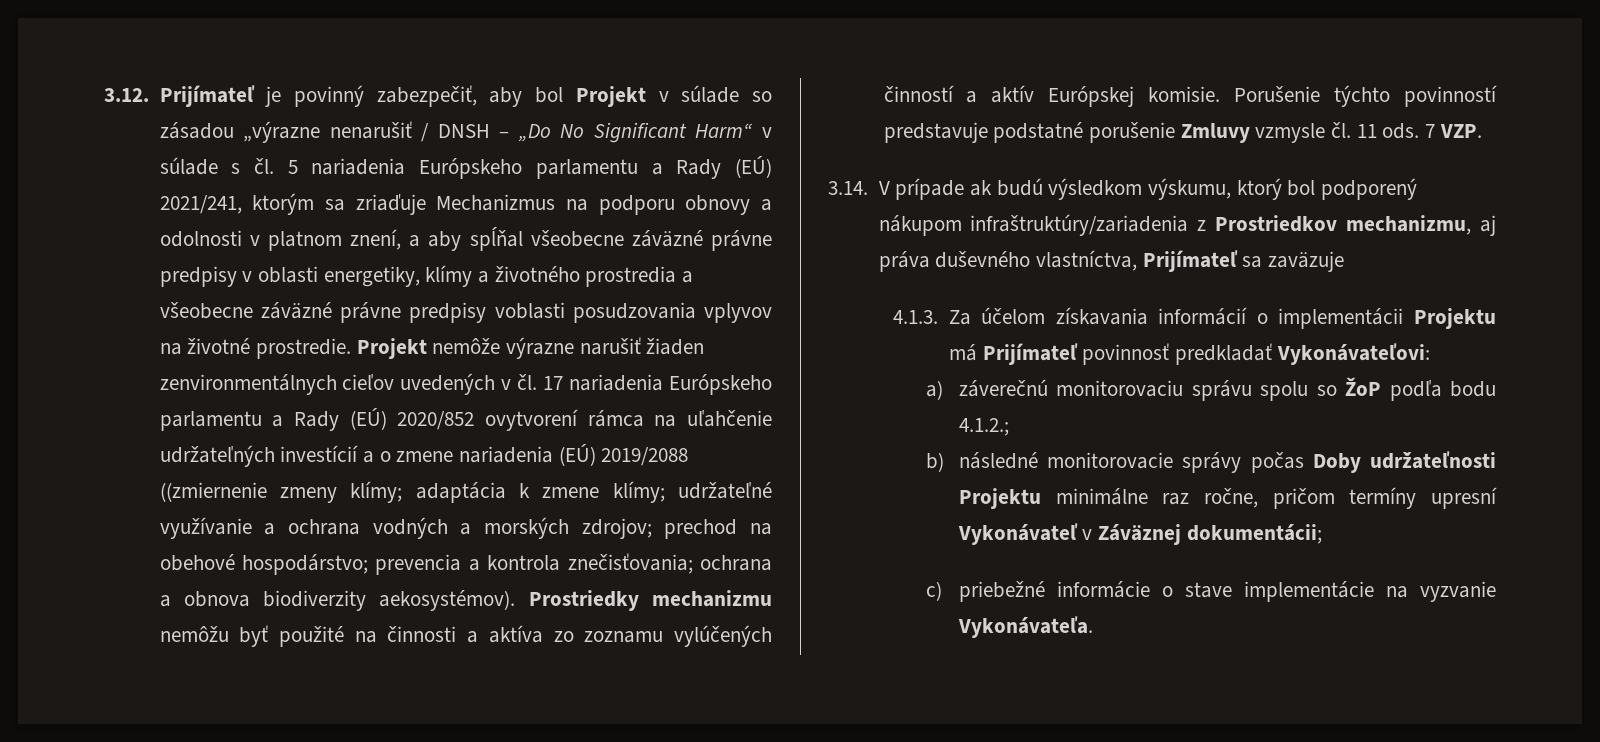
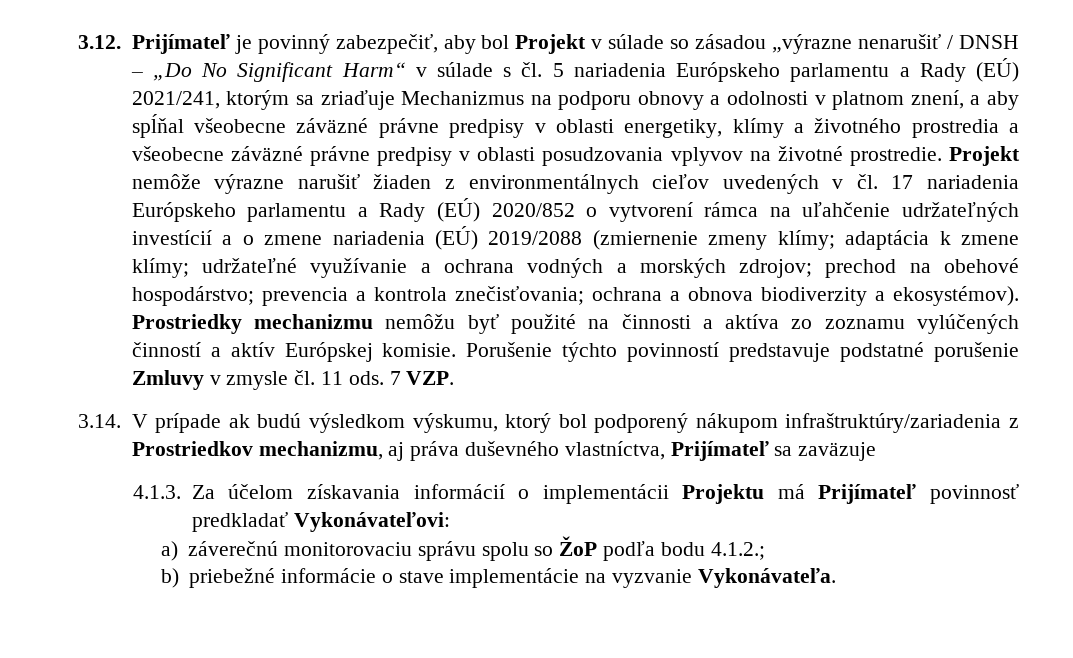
- 3.12. Prijímateľ je povinný zabezpečiť, aby bol Projekt v súlade so zásadou „výrazne nenarušiť / DNSH – „Do No Significant Harm“ v súlade s čl. 5 nariadenia Európskeho parlamentu a Rady (EÚ) 2021/241, ktorým sa zriaďuje Mechanizmus na podporu obnovy a odolnosti v platnom znení, a aby spĺňal všeobecne záväzné právne predpisy v oblasti energetiky, klímy a životného prostredia a všeobecne záväzné právne predpisy voblasti posudzovania vplyvov na životné prostredie.
+ 3.12. Prijímateľ je povinný zabezpečiť, aby bol Projekt v súlade so zásadou „výrazne nenarušiť / DNSH – „Do No Significant Harm“ v súlade s čl. 5 nariadenia Európskeho parlamentu a Rady (EÚ) 2021/241, ktorým sa zriaďuje Mechanizmus na podporu obnovy a odolnosti v platnom znení, a aby spĺňal všeobecne záväzné právne predpisy v oblasti energetiky, klímy a životného prostredia a všeobecne záväzné právne predpisy v oblasti posudzovania vplyvov na životné prostredie.
- Projekt nemôže výrazne narušiť žiaden zenvironmentálnych cieľov uvedených v čl. 17 nariadenia Európskeho parlamentu a Rady (EÚ) 2020/852 ovytvorení rámca na uľahčenie udržateľných investícií a o zmene nariadenia (EÚ) 2019/2088 ((zmiernenie zmeny klímy; adaptácia k zmene klímy; udržateľné využívanie a ochrana vodných a morských zdrojov; prechod na obehové hospodárstvo; prevencia a kontrola znečisťovania; ochrana a obnova biodiverzity aekosystémov).
+ Projekt nemôže výrazne narušiť žiaden z environmentálnych cieľov uvedených v čl. 17 nariadenia Európskeho parlamentu a Rady (EÚ) 2020/852 o vytvorení rámca na uľahčenie udržateľných investícií a o zmene nariadenia (EÚ) 2019/2088 (zmiernenie zmeny klímy; adaptácia k zmene klímy; udržateľné využívanie a ochrana vodných a morských zdrojov; prechod na obehové hospodárstvo; prevencia a kontrola znečisťovania; ochrana a obnova biodiverzity a ekosystémov).
- Porušenie týchto povinností predstavuje podstatné porušenie Zmluvy vzmysle čl. 11 ods.
+ Porušenie týchto povinností predstavuje podstatné porušenie Zmluvy v zmysle čl. 11 ods.
- b) následné monitorovacie správy počas Doby udržateľnosti Projektu minimálne raz ročne, pričom termíny upresní Vykonávateľ v Záväznej dokumentácii;
- c) priebežné informácie o stave implementácie na vyzvanie Vykonávateľa.
+ b) priebežné informácie o stave implementácie na vyzvanie Vykonávateľa.

